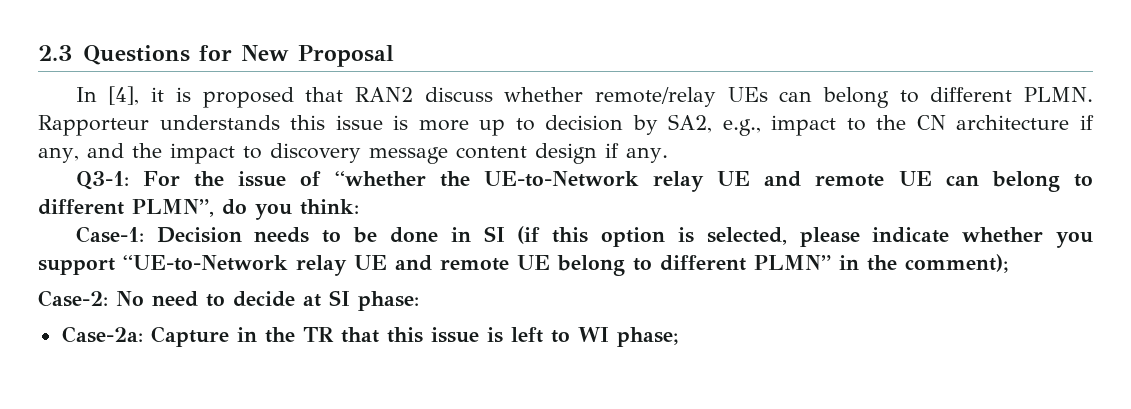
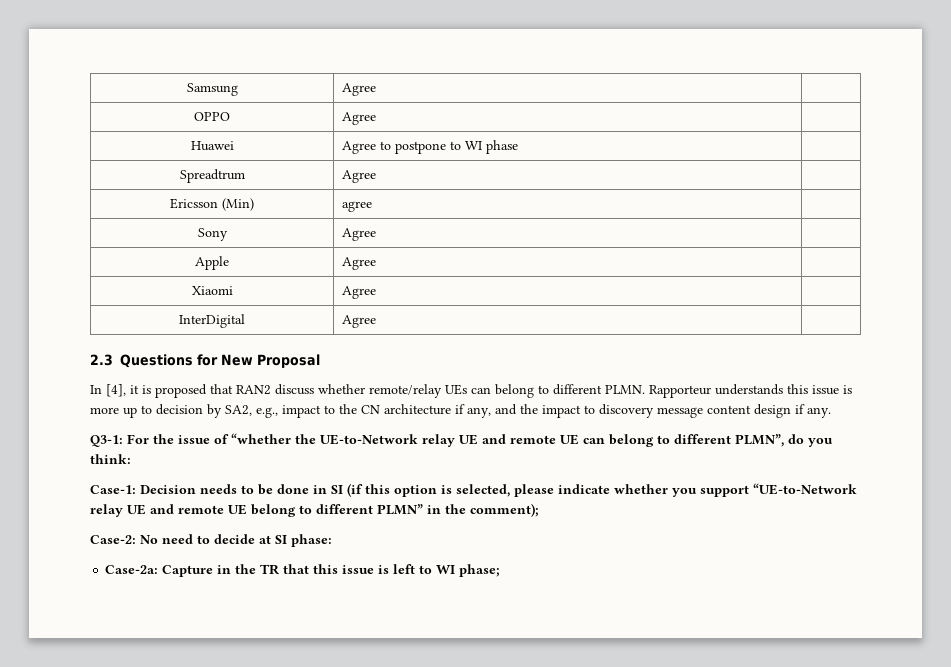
+ Samsung | Agree |
+ OPPO | Agree |
+ Huawei | Agree to postpone to WI phase |
+ Spreadtrum | Agree |
+ Ericsson (Min) | agree |
+ Sony | Agree |
+ Apple | Agree |
+ Xiaomi | Agree |
+ InterDigital | Agree |

